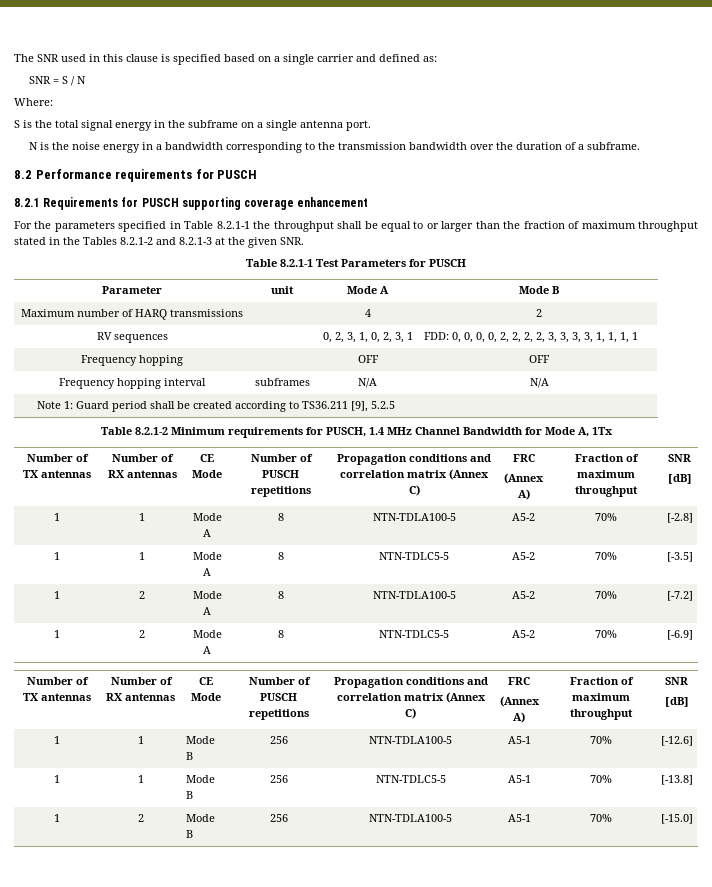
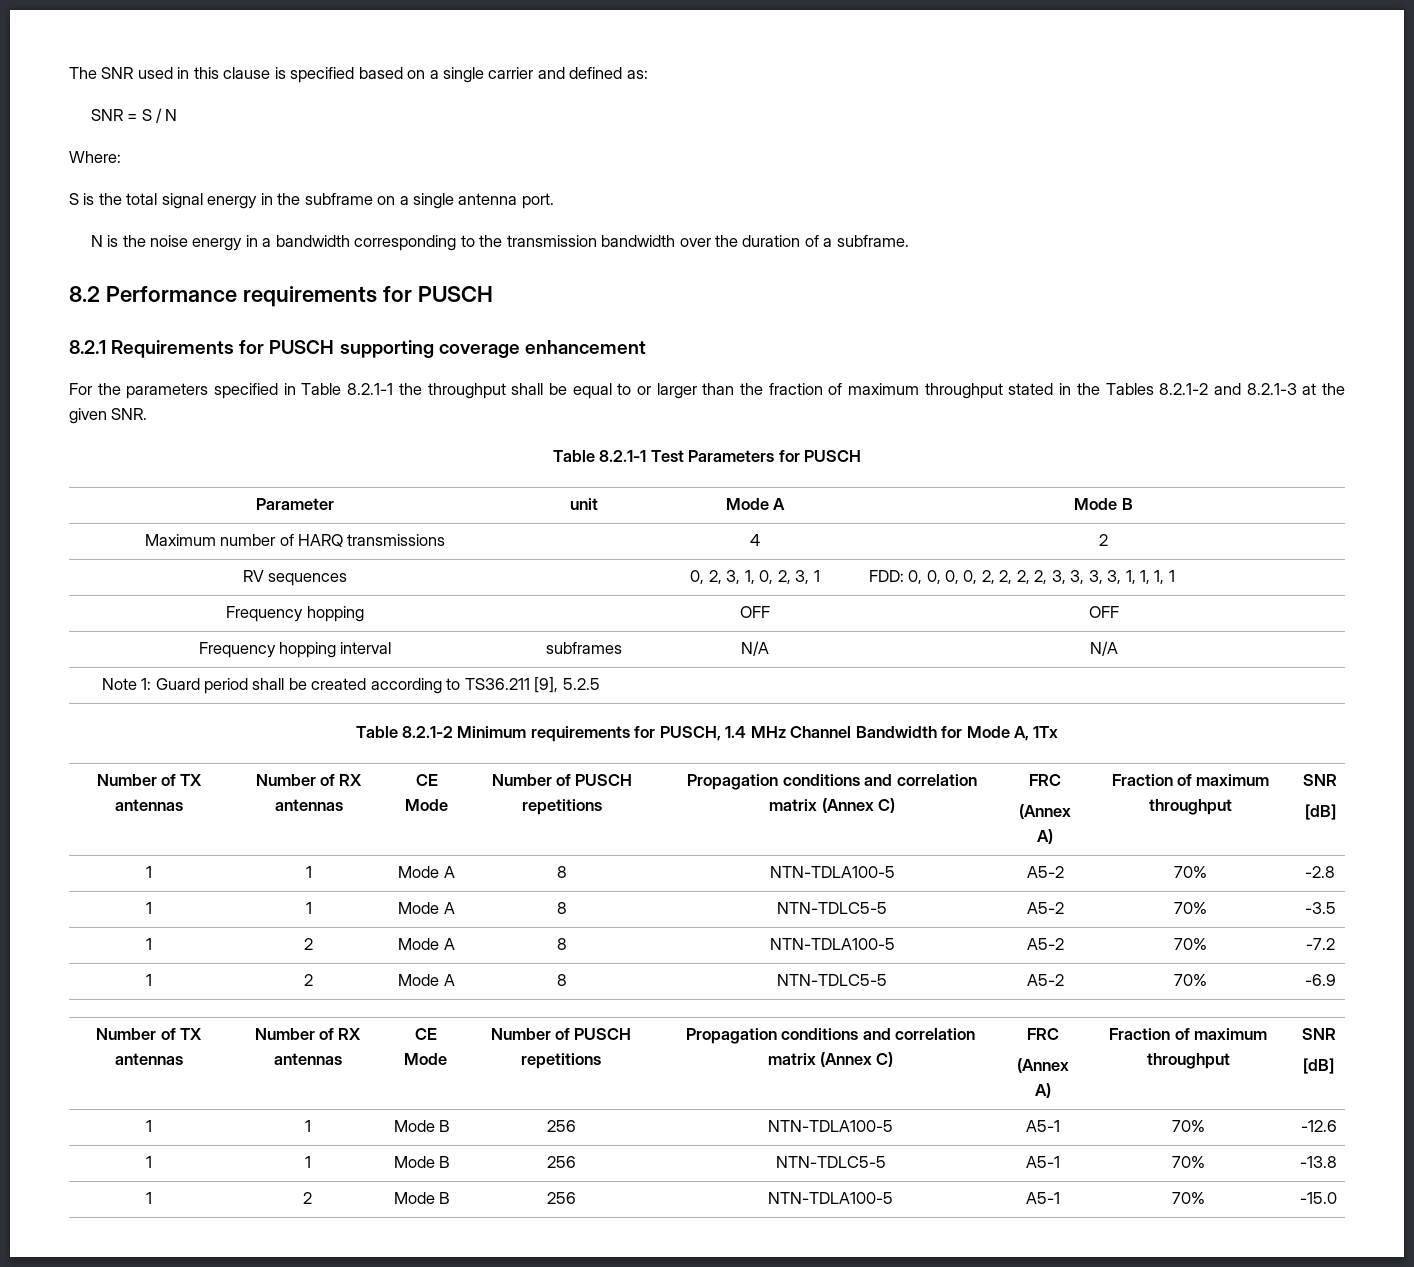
- 1 | 1 | Mode A | 8 | NTN-TDLA100-5 | A5-2 | 70% | [-2.8]
+ 1 | 1 | Mode A | 8 | NTN-TDLA100-5 | A5-2 | 70% | -2.8
- 1 | 1 | Mode A | 8 | NTN-TDLC5-5 | A5-2 | 70% | [-3.5]
+ 1 | 1 | Mode A | 8 | NTN-TDLC5-5 | A5-2 | 70% | -3.5
- 1 | 2 | Mode A | 8 | NTN-TDLA100-5 | A5-2 | 70% | [-7.2]
+ 1 | 2 | Mode A | 8 | NTN-TDLA100-5 | A5-2 | 70% | -7.2
- 1 | 2 | Mode A | 8 | NTN-TDLC5-5 | A5-2 | 70% | [-6.9]
+ 1 | 2 | Mode A | 8 | NTN-TDLC5-5 | A5-2 | 70% | -6.9
- 1 | 1 | Mode B | 256 | NTN-TDLA100-5 | A5-1 | 70% | [-12.6]
+ 1 | 1 | Mode B | 256 | NTN-TDLA100-5 | A5-1 | 70% | -12.6
- 1 | 1 | Mode B | 256 | NTN-TDLC5-5 | A5-1 | 70% | [-13.8]
+ 1 | 1 | Mode B | 256 | NTN-TDLC5-5 | A5-1 | 70% | -13.8
- 1 | 2 | Mode B | 256 | NTN-TDLA100-5 | A5-1 | 70% | [-15.0]
+ 1 | 2 | Mode B | 256 | NTN-TDLA100-5 | A5-1 | 70% | -15.0

